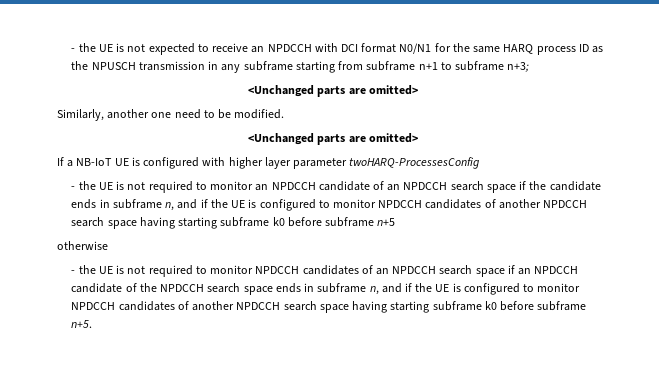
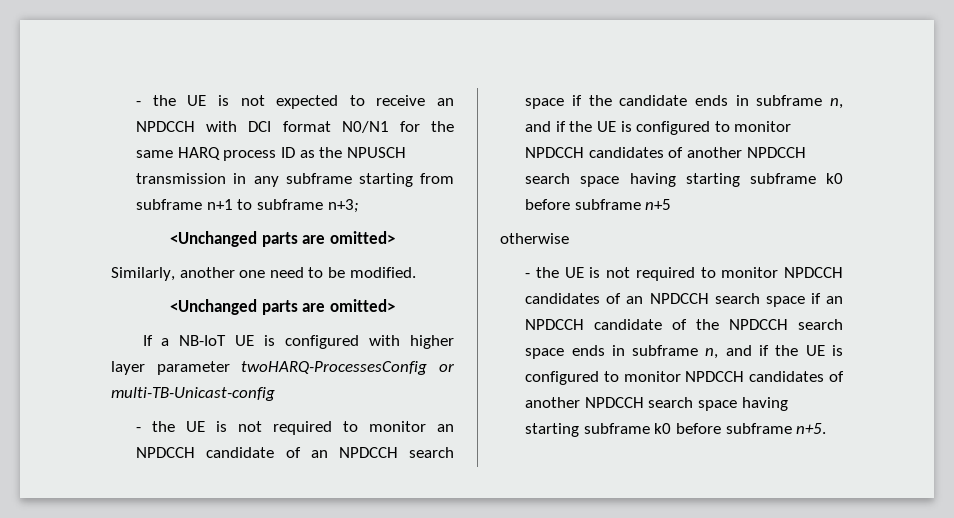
- If a NB-IoT UE is configured with higher layer parameter twoHARQ-ProcessesConfig
+ If a NB-IoT UE is configured with higher layer parameter twoHARQ-ProcessesConfig or multi-TB-Unicast-config

